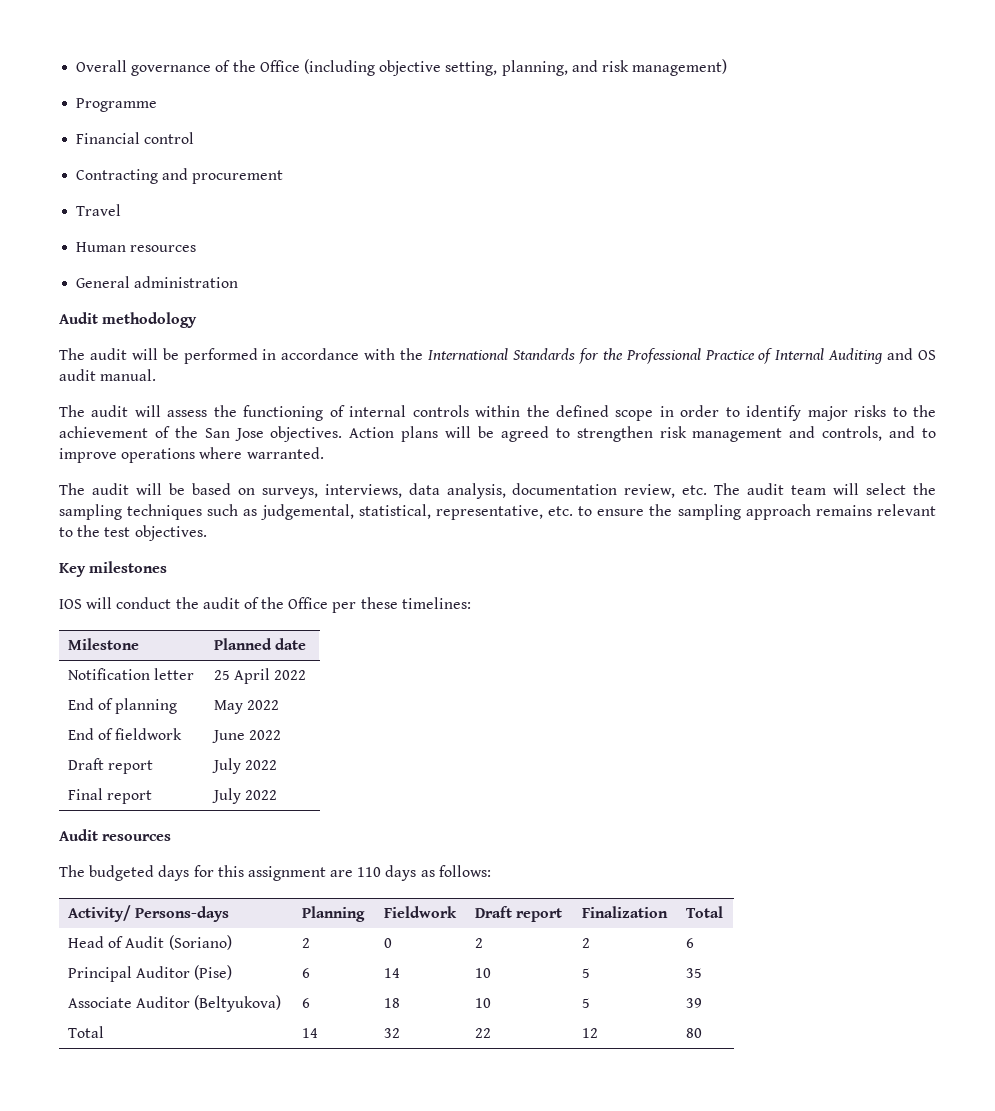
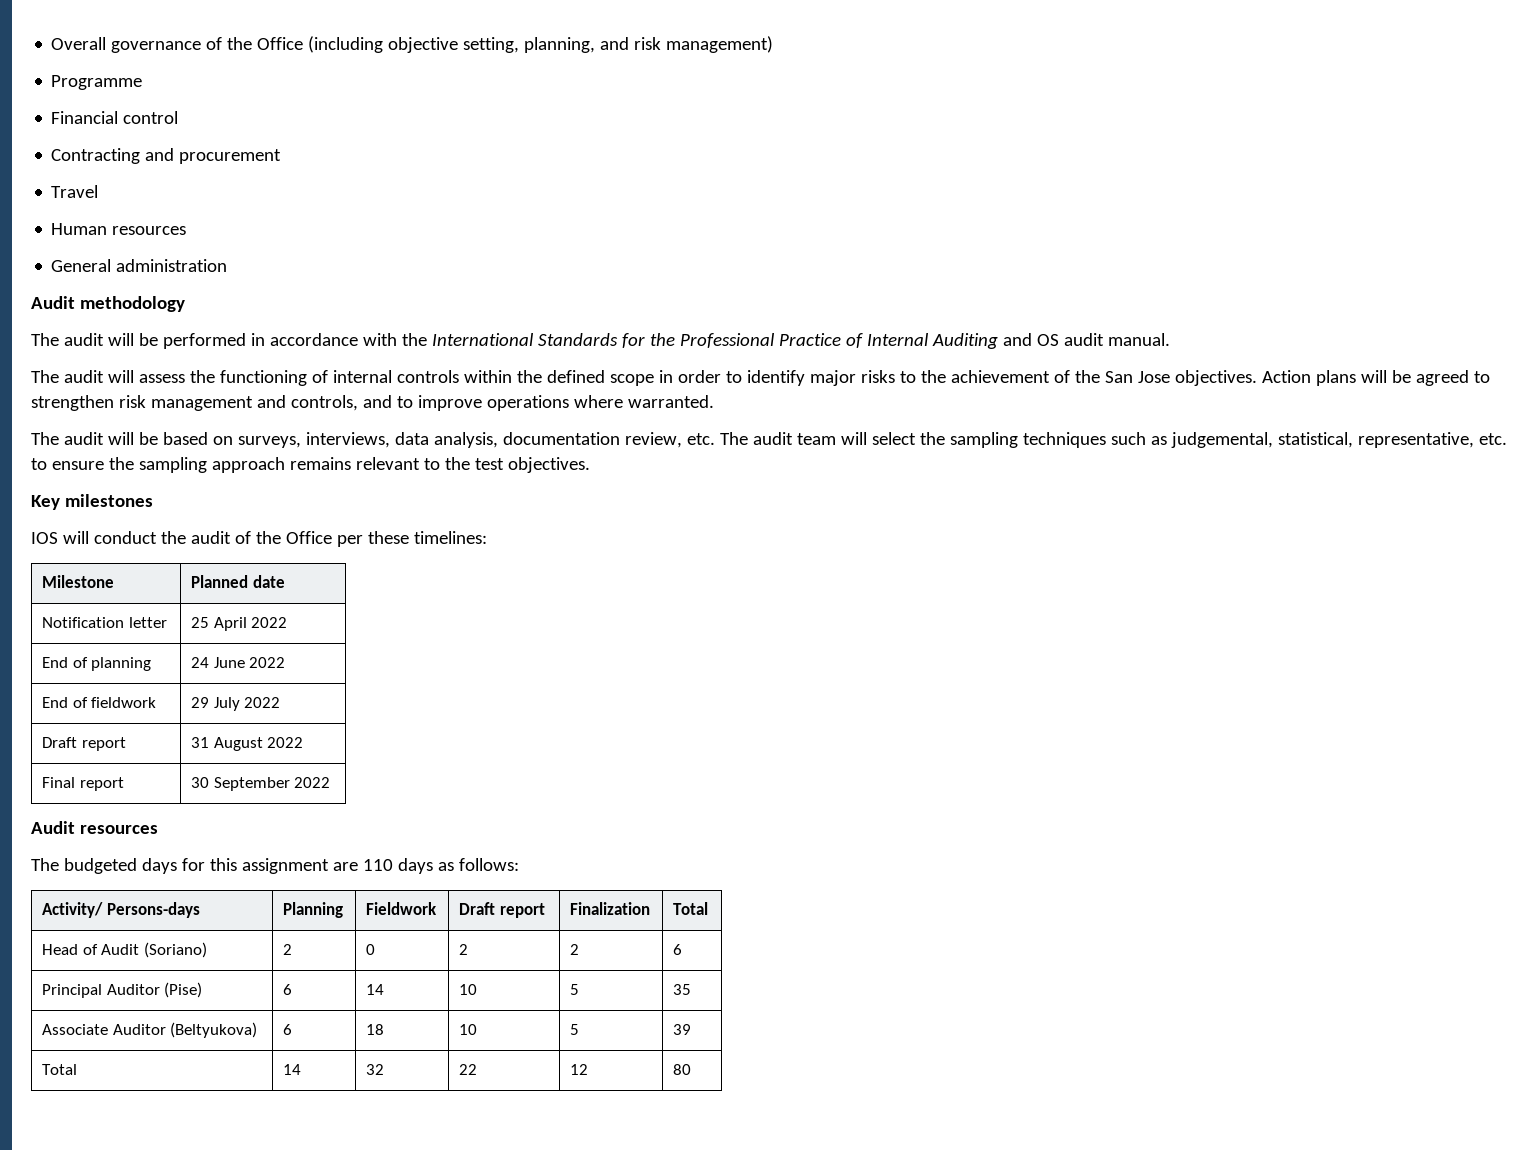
- End of planning | May 2022
+ End of planning | 24 June 2022
- End of fieldwork | June 2022
+ End of fieldwork | 29 July 2022
- Draft report | July 2022
+ Draft report | 31 August 2022
- Final report | July 2022
+ Final report | 30 September 2022

